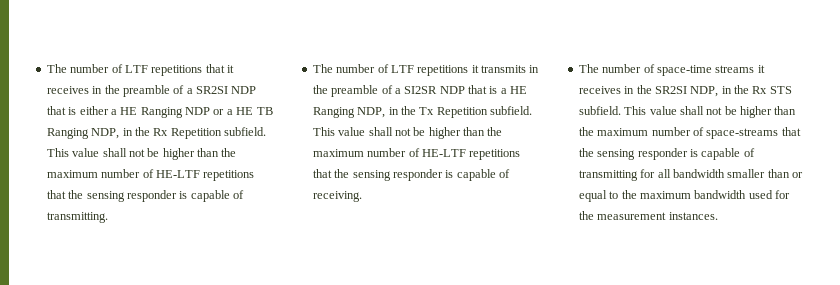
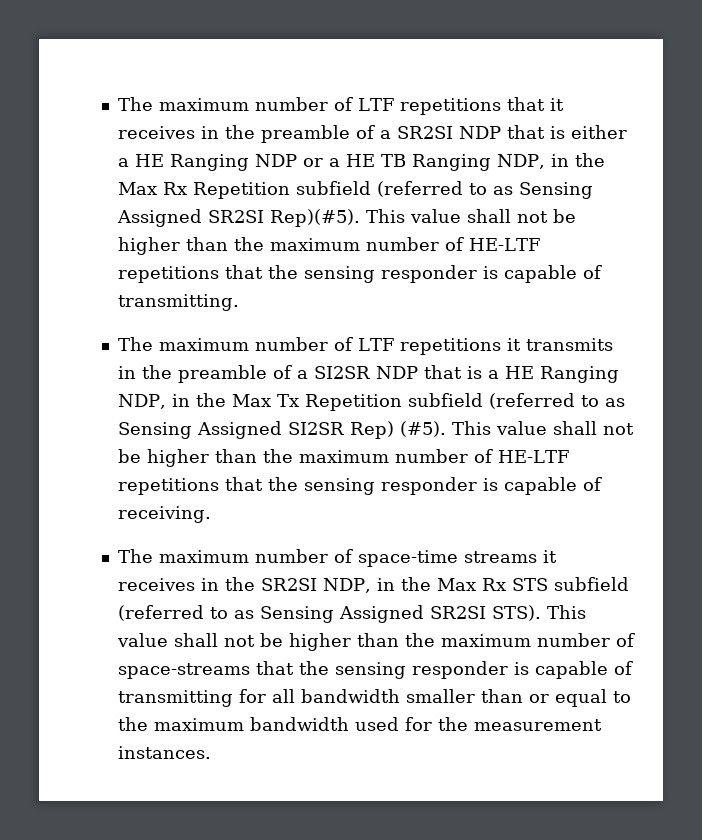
- The number of LTF repetitions that it receives in the preamble of a SR2SI NDP that is either a HE Ranging NDP or a HE TB Ranging NDP, in the Rx Repetition subfield.
+ The maximum number of LTF repetitions that it receives in the preamble of a SR2SI NDP that is either a HE Ranging NDP or a HE TB Ranging NDP, in the Max Rx Repetition subfield (referred to as Sensing Assigned SR2SI Rep)(#5).
- The number of LTF repetitions it transmits in the preamble of a SI2SR NDP that is a HE Ranging NDP, in the Tx Repetition subfield.
+ The maximum number of LTF repetitions it transmits in the preamble of a SI2SR NDP that is a HE Ranging NDP, in the Max Tx Repetition subfield (referred to as Sensing Assigned SI2SR Rep) (#5).
- The number of space-time streams it receives in the SR2SI NDP, in the Rx STS subfield.
+ The maximum number of space-time streams it receives in the SR2SI NDP, in the Max Rx STS subfield (referred to as Sensing Assigned SR2SI STS).

